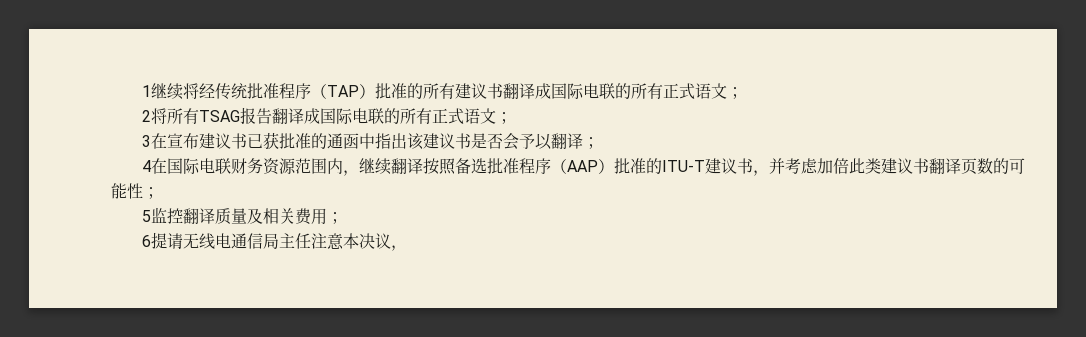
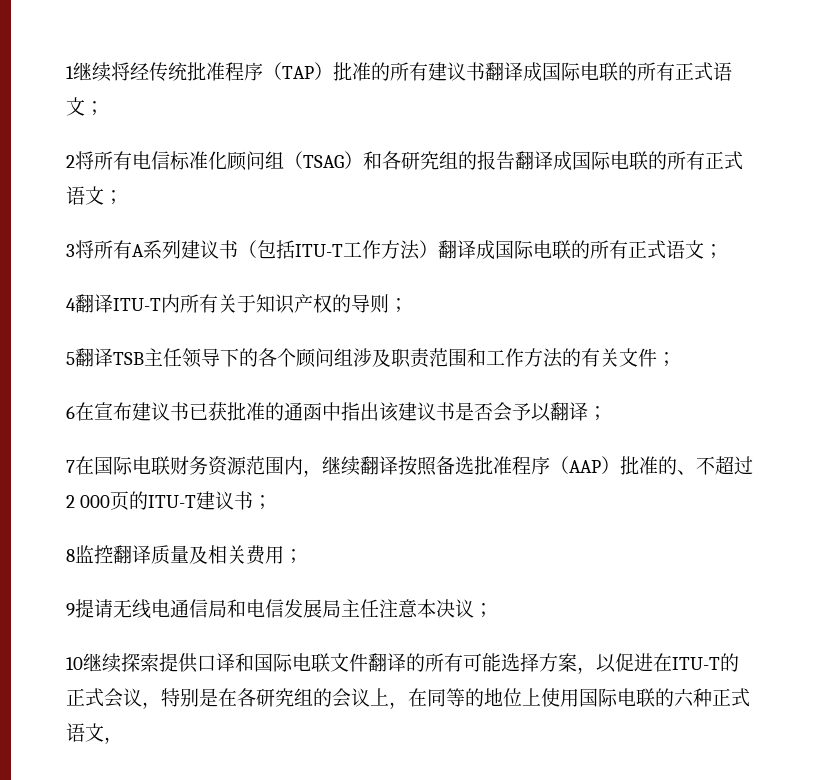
- 2将所有TSAG报告翻译成国际电联的所有正式语文；
+ 2将所有电信标准化顾问组（TSAG）和各研究组的报告翻译成国际电联的所有正式语文；
- 3在宣布建议书已获批准的通函中指出该建议书是否会予以翻译；
+ 3将所有A系列建议书（包括ITU-T工作方法）翻译成国际电联的所有正式语文；
+ 4翻译ITU-T内所有关于知识产权的导则；
+ 5翻译TSB主任领导下的各个顾问组涉及职责范围和工作方法的有关文件；
+ 6在宣布建议书已获批准的通函中指出该建议书是否会予以翻译；
- 4在国际电联财务资源范围内，继续翻译按照备选批准程序（AAP）批准的ITU-T建议书，并考虑加倍此类建议书翻译页数的可能性；
- 5监控翻译质量及相关费用；
+ 7在国际电联财务资源范围内，继续翻译按照备选批准程序（AAP）批准的、不超过2 000页的ITU-T建议书；
+ 8监控翻译质量及相关费用；
- 6提请无线电通信局主任注意本决议，
+ 9提请无线电通信局和电信发展局主任注意本决议；
+ 10继续探索提供口译和国际电联文件翻译的所有可能选择方案，以促进在ITU-T的正式会议，特别是在各研究组的会议上，在同等的地位上使用国际电联的六种正式语文，

